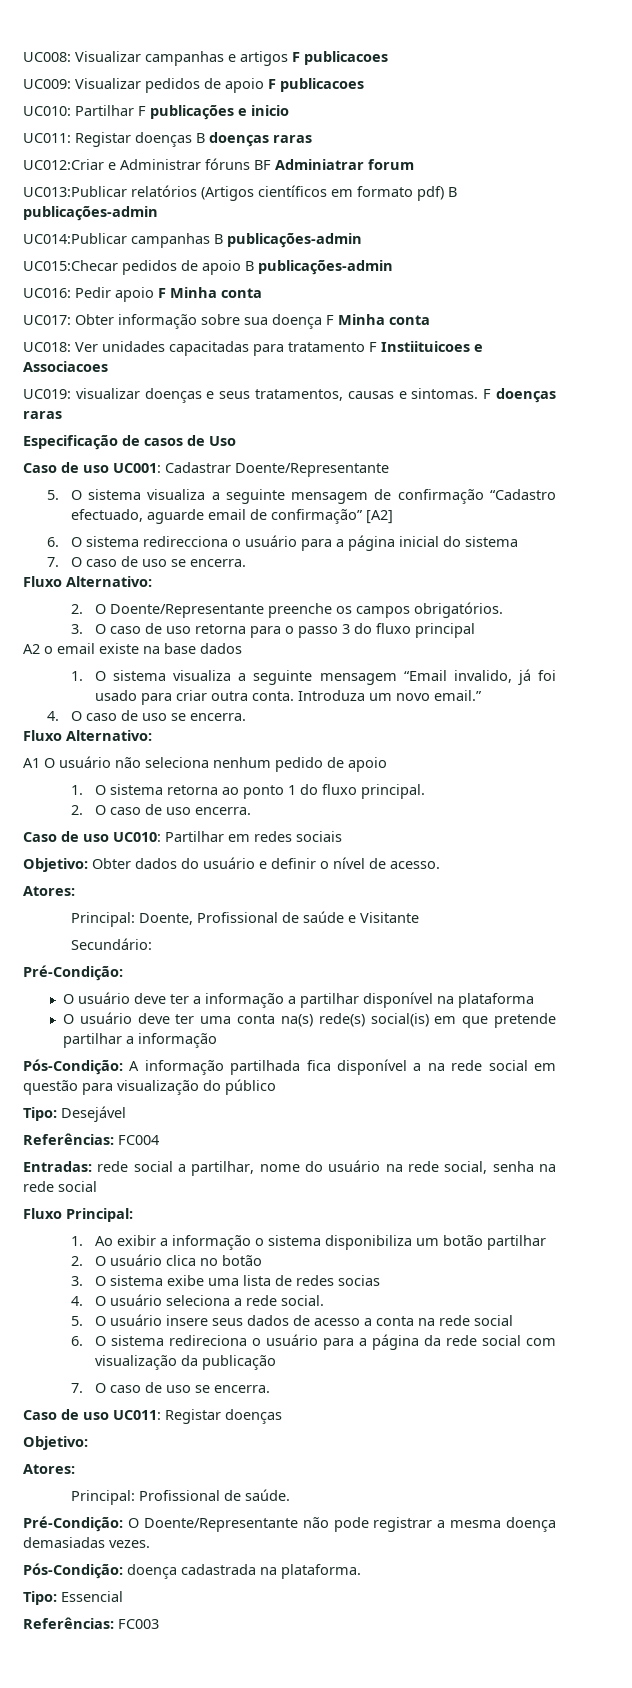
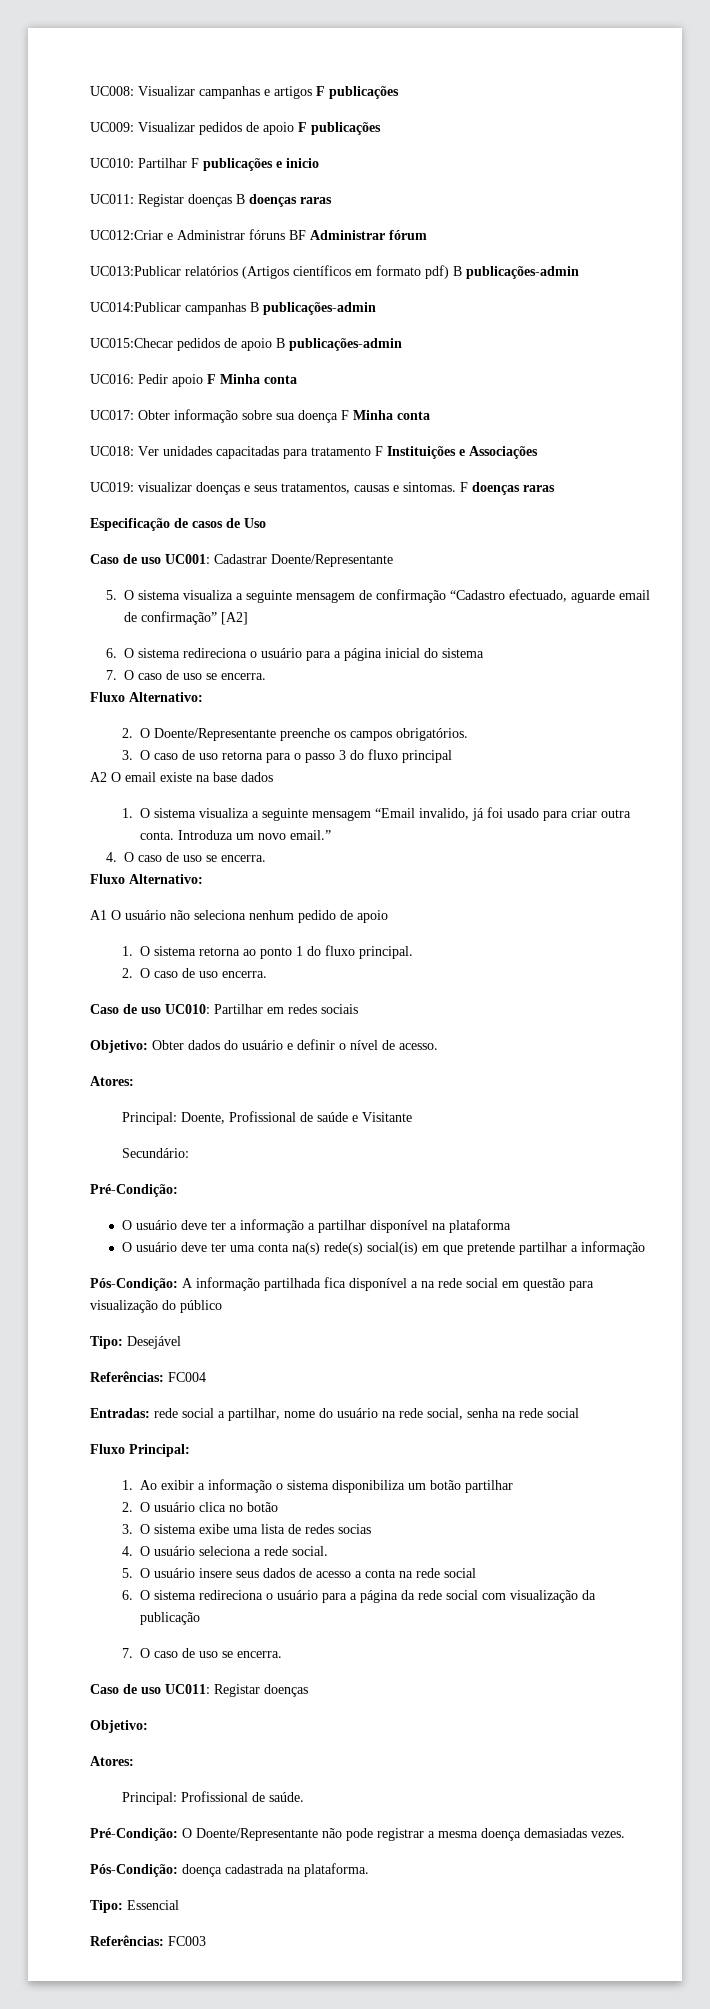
- UC008: Visualizar campanhas e artigos F publicacoes
+ UC008: Visualizar campanhas e artigos F publicações
- UC009: Visualizar pedidos de apoio F publicacoes
+ UC009: Visualizar pedidos de apoio F publicações
- UC012:Criar e Administrar fóruns BF Adminiatrar forum
+ UC012:Criar e Administrar fóruns BF Administrar fórum
- UC018: Ver unidades capacitadas para tratamento F Instiituicoes e Associacoes
+ UC018: Ver unidades capacitadas para tratamento F Instituições e Associações
- 6. O sistema redirecciona o usuário para a página inicial do sistema
+ 6. O sistema redireciona o usuário para a página inicial do sistema
- A2 o email existe na base dados
+ A2 O email existe na base dados

